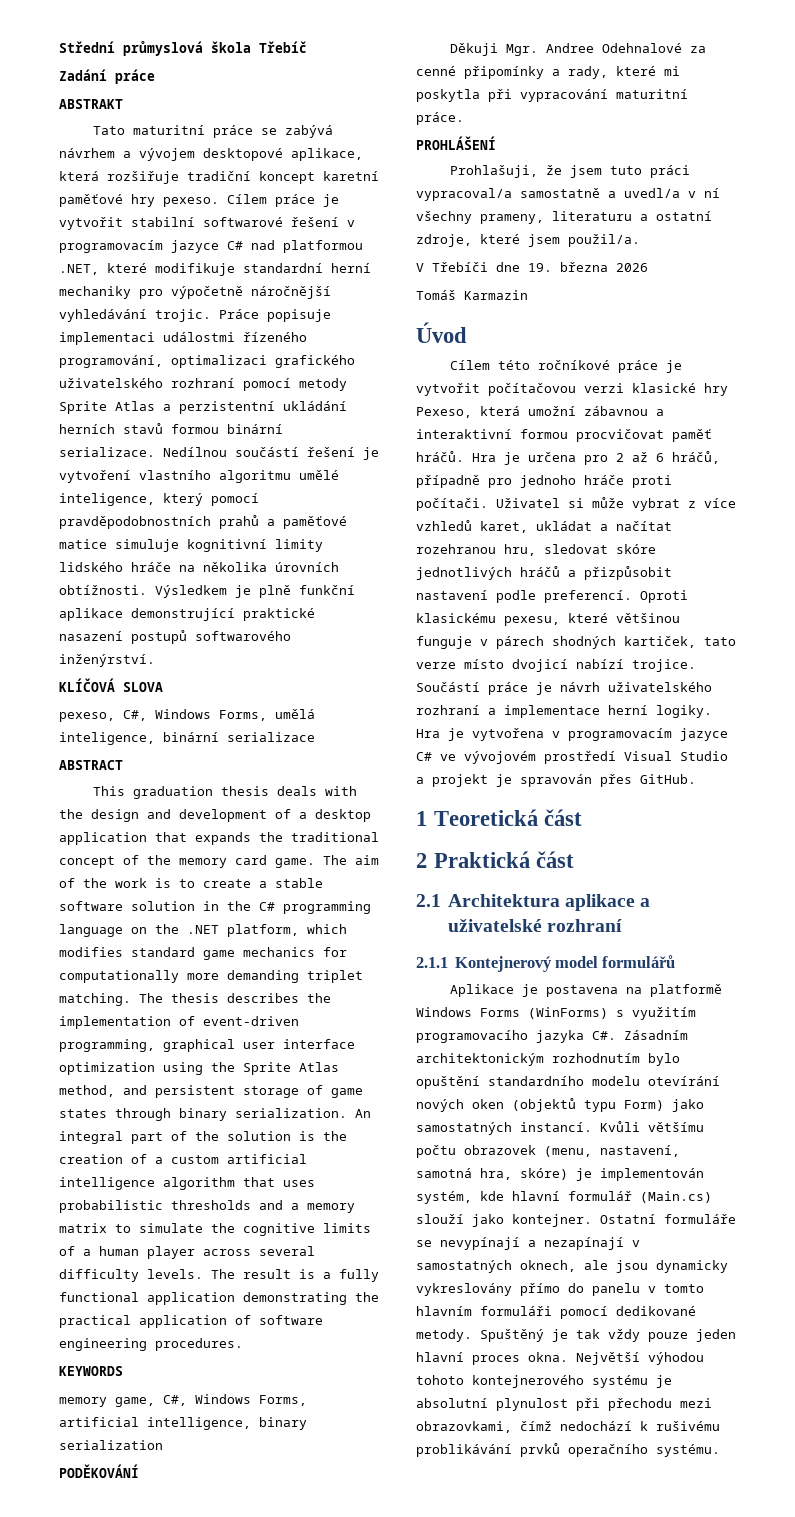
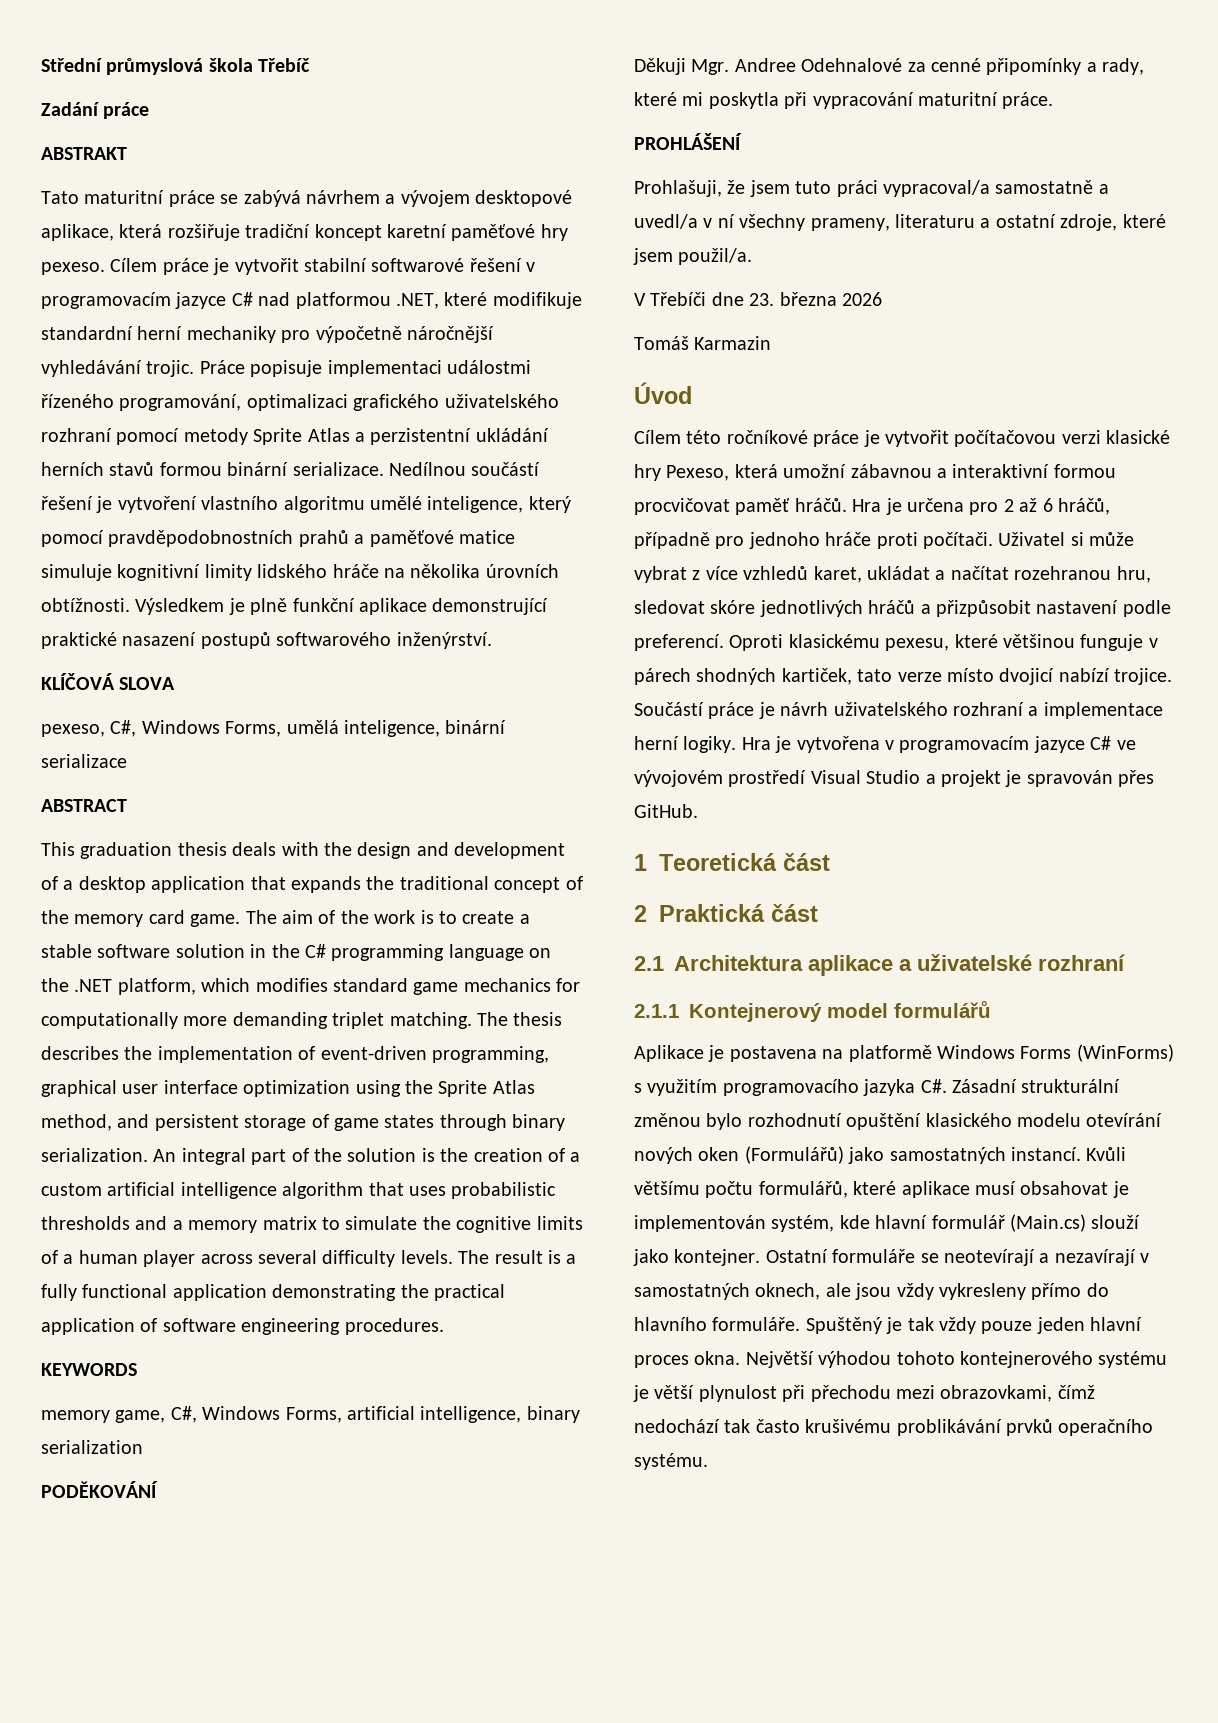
- V Třebíči dne 19. března 2026
+ V Třebíči dne 23. března 2026
- Aplikace je postavena na platformě Windows Forms (WinForms) s využitím programovacího jazyka C#. Zásadním architektonickým rozhodnutím bylo opuštění standardního modelu otevírání nových oken (objektů typu Form) jako samostatných instancí.
+ Aplikace je postavena na platformě Windows Forms (WinForms) s využitím programovacího jazyka C#. Zásadní strukturální změnou bylo rozhodnutí opuštění klasického modelu otevírání nových oken (Formulářů) jako samostatných instancí.
- Kvůli většímu počtu obrazovek (menu, nastavení, samotná hra, skóre) je implementován systém, kde hlavní formulář (Main.cs) slouží jako kontejner.
+ Kvůli většímu počtu formulářů, které aplikace musí obsahovat je implementován systém, kde hlavní formulář (Main.cs) slouží jako kontejner.
- Ostatní formuláře se nevypínají a nezapínají v samostatných oknech, ale jsou dynamicky vykreslovány přímo do panelu v tomto hlavním formuláři pomocí dedikované metody.
+ Ostatní formuláře se neotevírají a nezavírají v samostatných oknech, ale jsou vždy vykresleny přímo do hlavního formuláře.
- Největší výhodou tohoto kontejnerového systému je absolutní plynulost při přechodu mezi obrazovkami, čímž nedochází k rušivému problikávání prvků operačního systému.
+ Největší výhodou tohoto kontejnerového systému je větší plynulost při přechodu mezi obrazovkami, čímž nedochází tak často krušivému problikávání prvků operačního systému.

